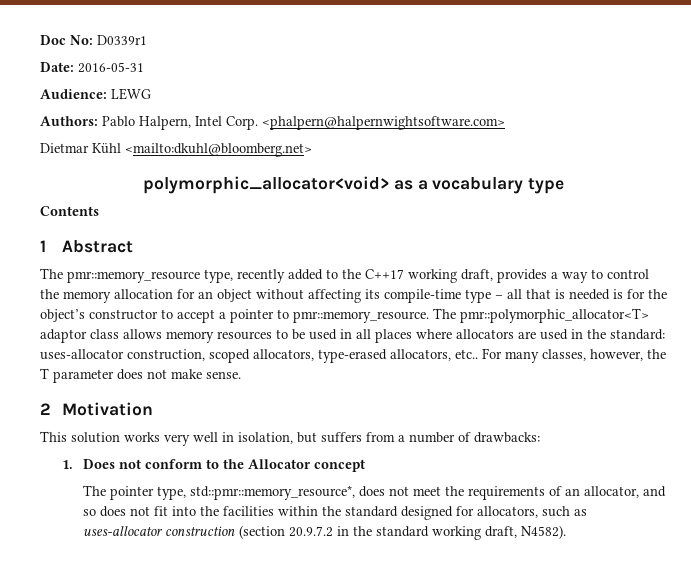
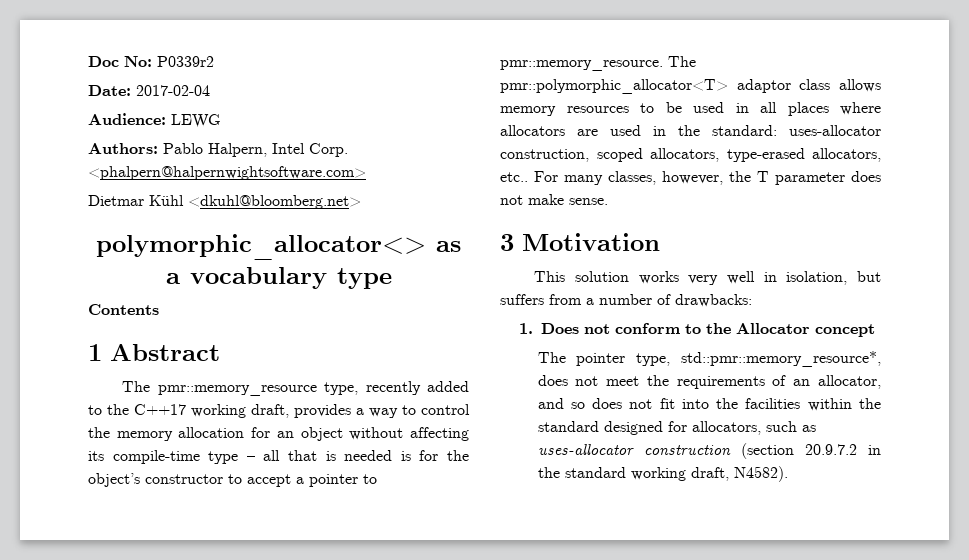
- Doc No: D0339r1
+ Doc No: P0339r2
- Date: 2016-05-31
+ Date: 2017-02-04
- Dietmar Kühl <mailto:dkuhl@bloomberg.net>
- polymorphic_allocator<void> as a vocabulary type
+ Dietmar Kühl <dkuhl@bloomberg.net>
+ polymorphic_allocator<> as a vocabulary type
- 2 Motivation
+ 3 Motivation

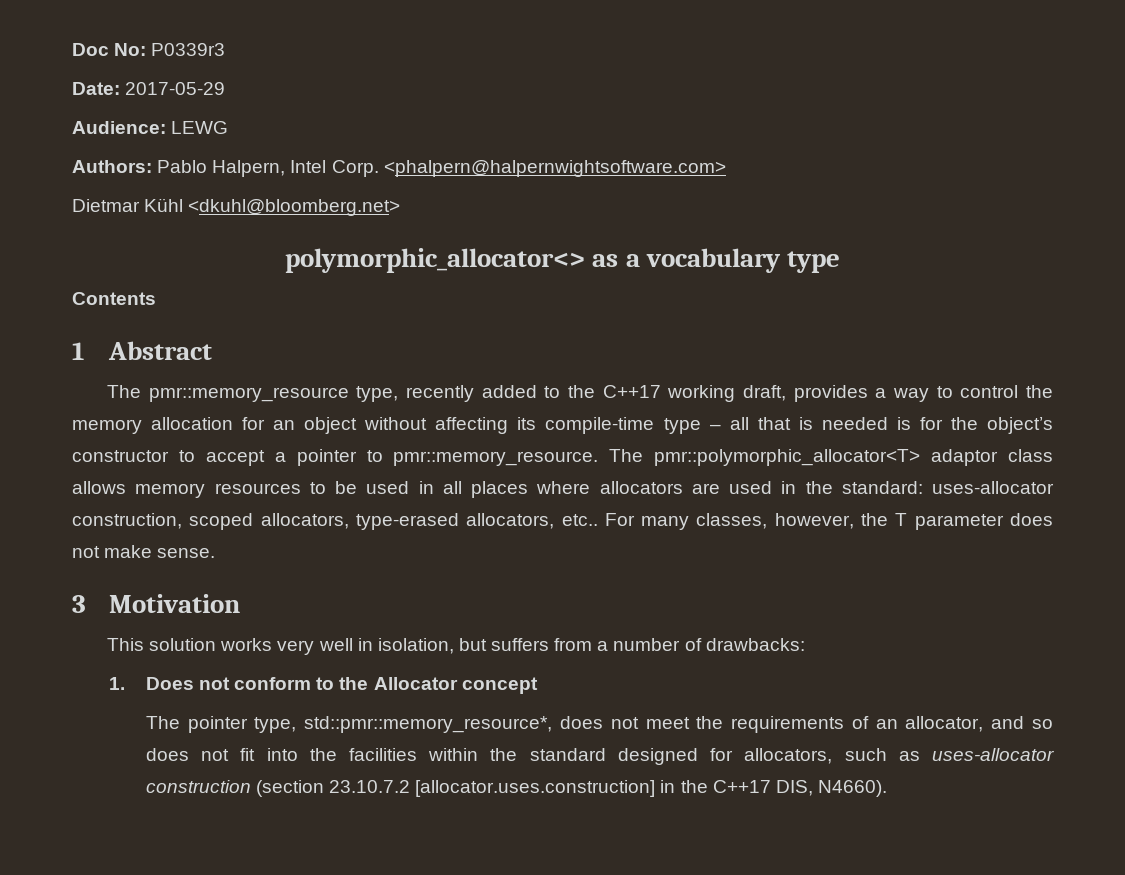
- Doc No: P0339r2
+ Doc No: P0339r3
- Date: 2017-02-04
+ Date: 2017-05-29
- The pointer type, std::pmr::memory_resource*, does not meet the requirements of an allocator, and so does not fit into the facilities within the standard designed for allocators, such as uses-allocator construction (section 20.9.7.2 in the standard working draft, N4582).
+ The pointer type, std::pmr::memory_resource*, does not meet the requirements of an allocator, and so does not fit into the facilities within the standard designed for allocators, such as uses-allocator construction (section 23.10.7.2 [allocator.uses.construction] in the C++17 DIS, N4660).

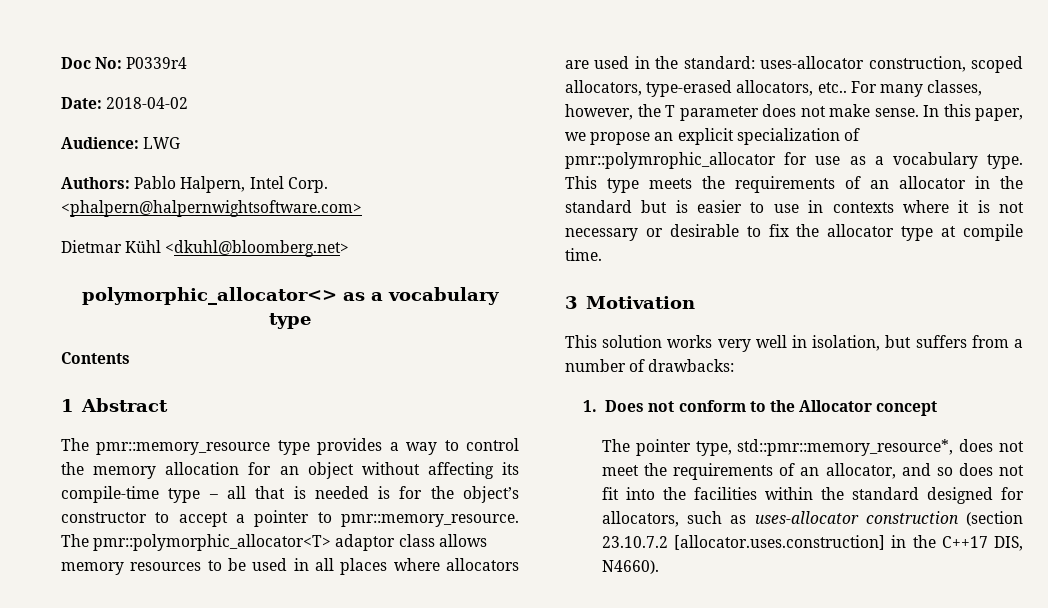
- Doc No: P0339r3
+ Doc No: P0339r4
- Date: 2017-05-29
+ Date: 2018-04-02
- Audience: LEWG
+ Audience: LWG
- The pmr::memory_resource type, recently added to the C++17 working draft, provides a way to control the memory allocation for an object without affecting its compile-time type – all that is needed is for the object’s constructor to accept a pointer to pmr::memory_resource.
+ The pmr::memory_resource type provides a way to control the memory allocation for an object without affecting its compile-time type – all that is needed is for the object’s constructor to accept a pointer to pmr::memory_resource.
+ In this paper, we propose an explicit specialization of pmr::polymrophic_allocator for use as a vocabulary type. This type meets the requirements of an allocator in the standard but is easier to use in contexts where it is not necessary or desirable to fix the allocator type at compile time.

